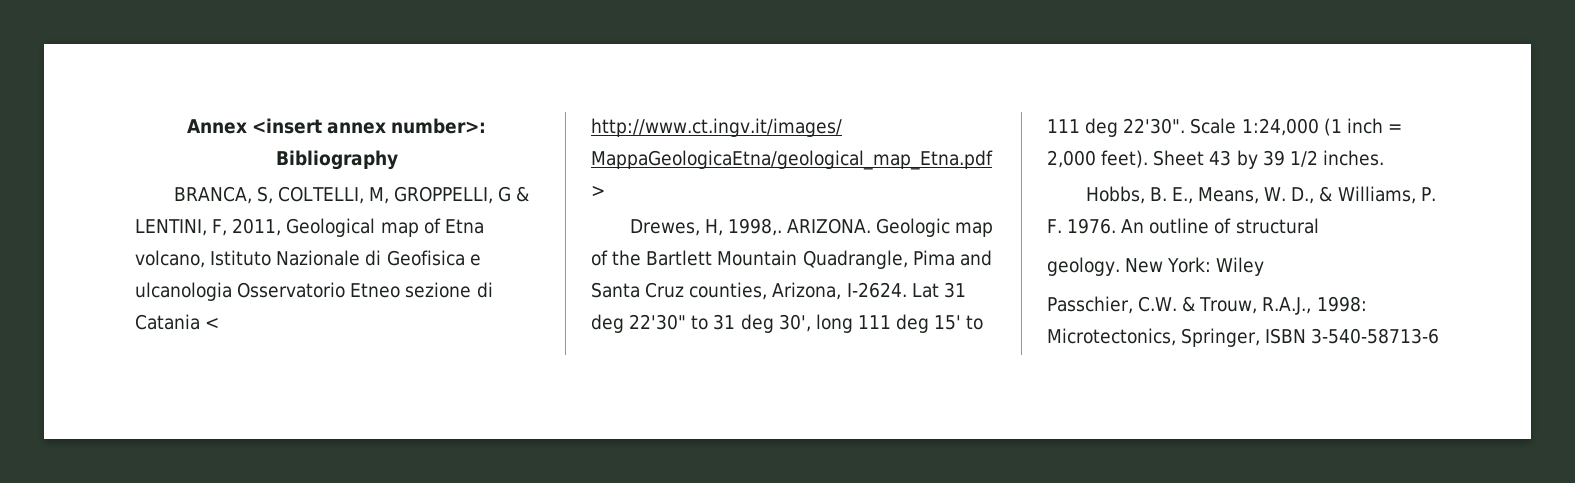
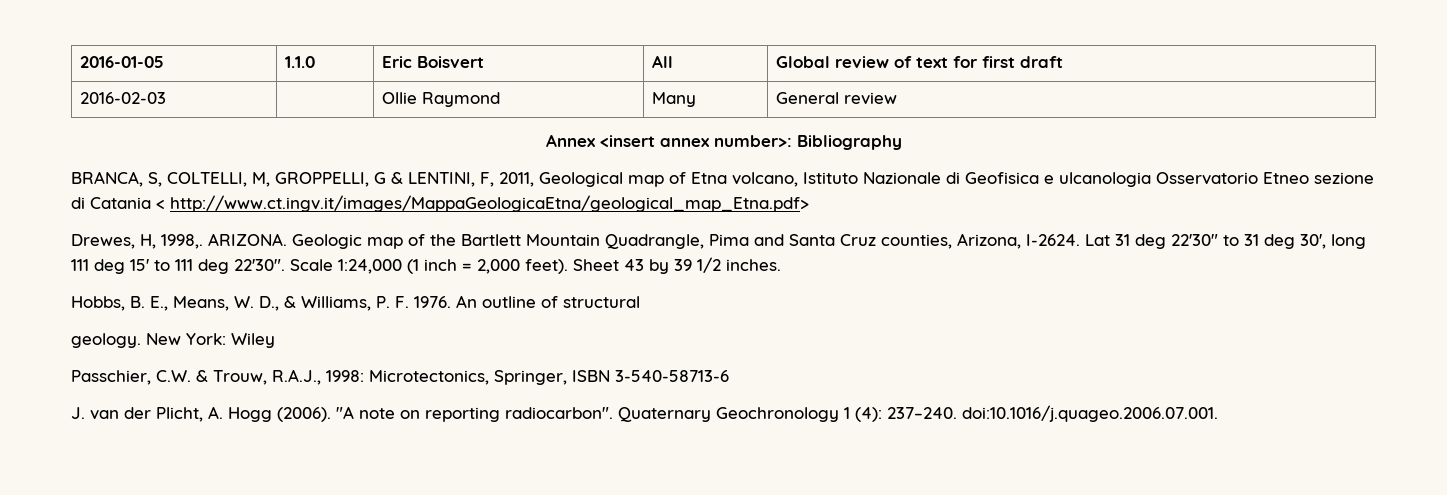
+ 2016-01-05 | 1.1.0 | Eric Boisvert | All | Global review of text for first draft
+ 2016-02-03 | | Ollie Raymond | Many | General review
+ J. van der Plicht, A. Hogg (2006). "A note on reporting radiocarbon". Quaternary Geochronology 1 (4): 237–240. doi:10.1016/j.quageo.2006.07.001.

